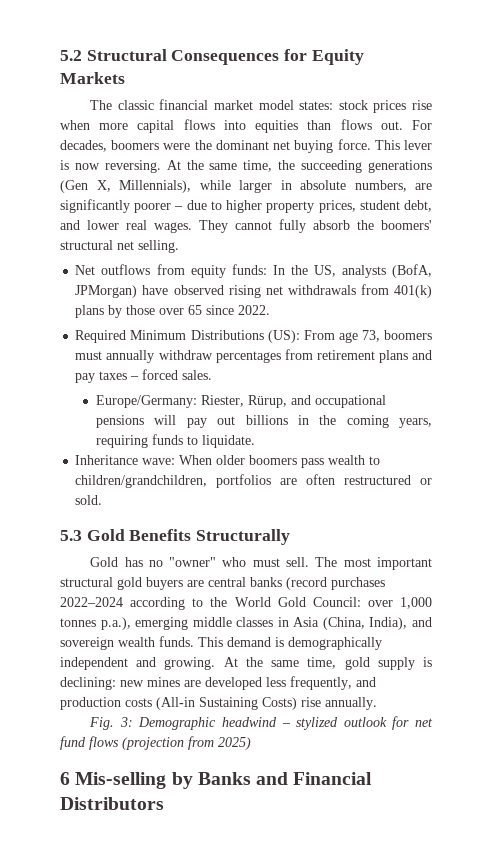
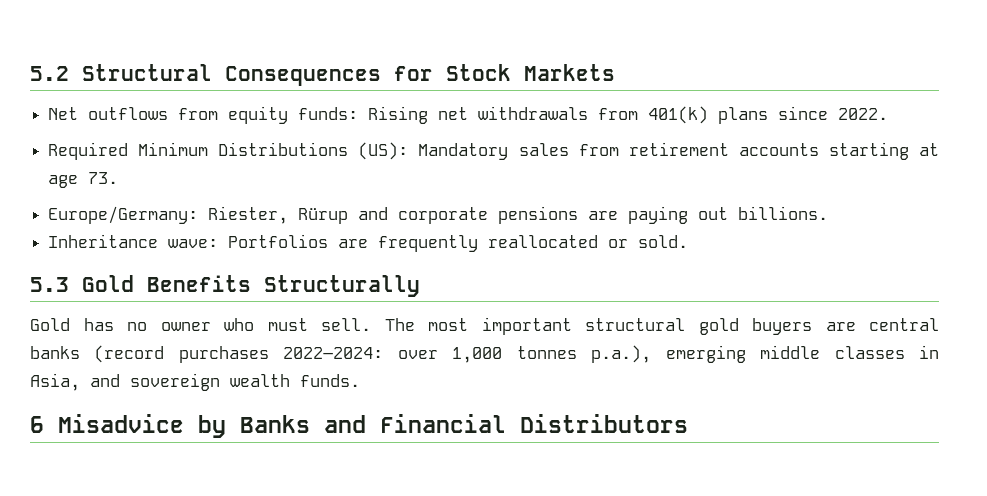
- 5.2 Structural Consequences for Equity Markets
+ 5.2 Structural Consequences for Stock Markets
- The classic financial market model states: stock prices rise when more capital flows into equities than flows out. For decades, boomers were the dominant net buying force. This lever is now reversing. At the same time, the succeeding generations (Gen X, Millennials), while larger in absolute numbers, are significantly poorer – due to higher property prices, student debt, and lower real wages. They cannot fully absorb the boomers' structural net selling.
- Net outflows from equity funds: In the US, analysts (BofA, JPMorgan) have observed rising net withdrawals from 401(k) plans by those over 65 since 2022.
+ Net outflows from equity funds: Rising net withdrawals from 401(k) plans since 2022.
- Required Minimum Distributions (US): From age 73, boomers must annually withdraw percentages from retirement plans and pay taxes – forced sales.
- Europe/Germany: Riester, Rürup, and occupational pensions will pay out billions in the coming years, requiring funds to liquidate.
- Inheritance wave: When older boomers pass wealth to children/grandchildren, portfolios are often restructured or sold.
+ Required Minimum Distributions (US): Mandatory sales from retirement accounts starting at age 73.
+ Europe/Germany: Riester, Rürup and corporate pensions are paying out billions.
+ Inheritance wave: Portfolios are frequently reallocated or sold.
- Gold has no "owner" who must sell.
+ Gold has no owner who must sell.
- The most important structural gold buyers are central banks (record purchases 2022–2024 according to the World Gold Council: over 1,000 tonnes p.a.), emerging middle classes in Asia (China, India), and sovereign wealth funds. This demand is demographically independent and growing. At the same time, gold supply is declining: new mines are developed less frequently, and production costs (All-in Sustaining Costs) rise annually.
- Fig. 3: Demographic headwind – stylized outlook for net fund flows (projection from 2025)
+ The most important structural gold buyers are central banks (record purchases 2022–2024: over 1,000 tonnes p.a.), emerging middle classes in Asia, and sovereign wealth funds.
- 6 Mis-selling by Banks and Financial Distributors
+ 6 Misadvice by Banks and Financial Distributors

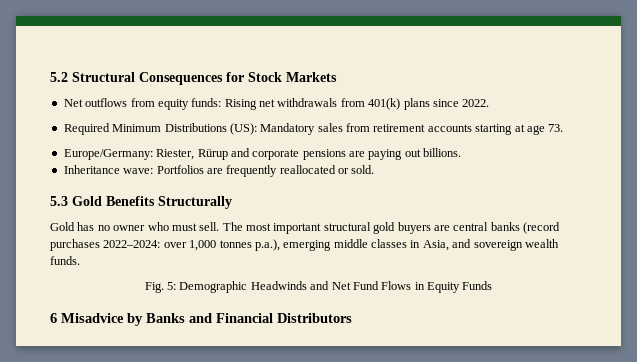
+ Fig. 5: Demographic Headwinds and Net Fund Flows in Equity Funds

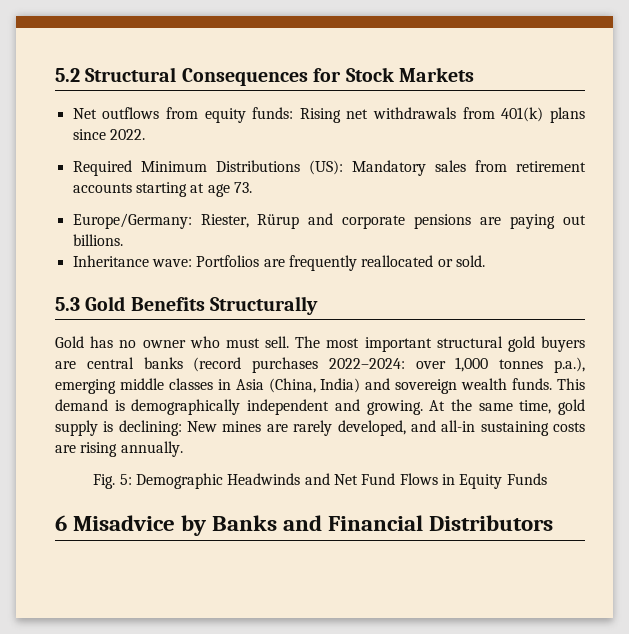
- The most important structural gold buyers are central banks (record purchases 2022–2024: over 1,000 tonnes p.a.), emerging middle classes in Asia, and sovereign wealth funds.
+ The most important structural gold buyers are central banks (record purchases 2022–2024: over 1,000 tonnes p.a.), emerging middle classes in Asia (China, India) and sovereign wealth funds. This demand is demographically independent and growing. At the same time, gold supply is declining: New mines are rarely developed, and all-in sustaining costs are rising annually.

